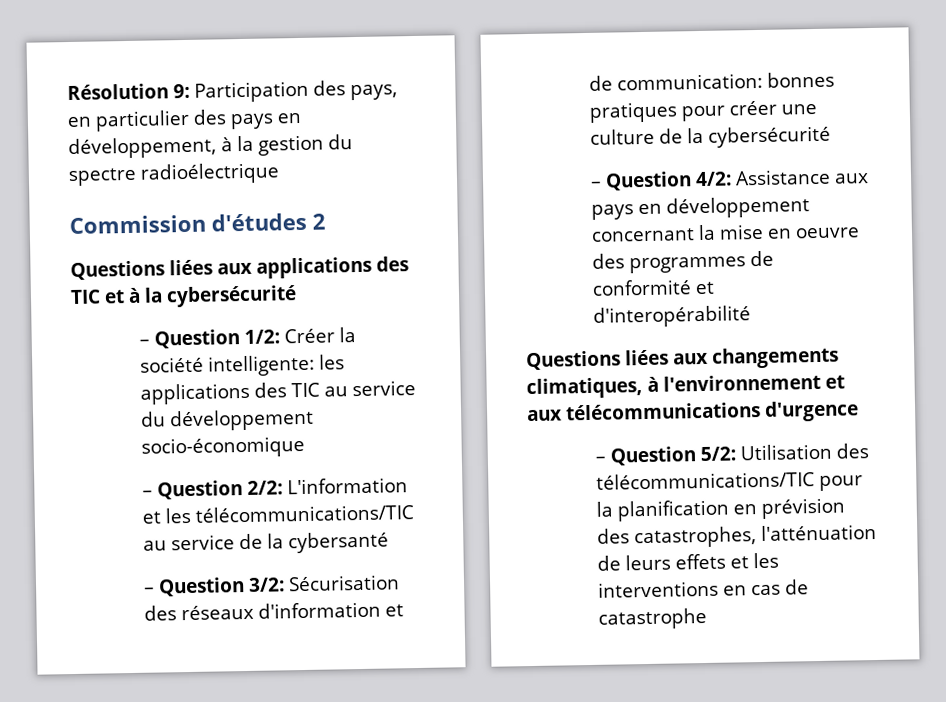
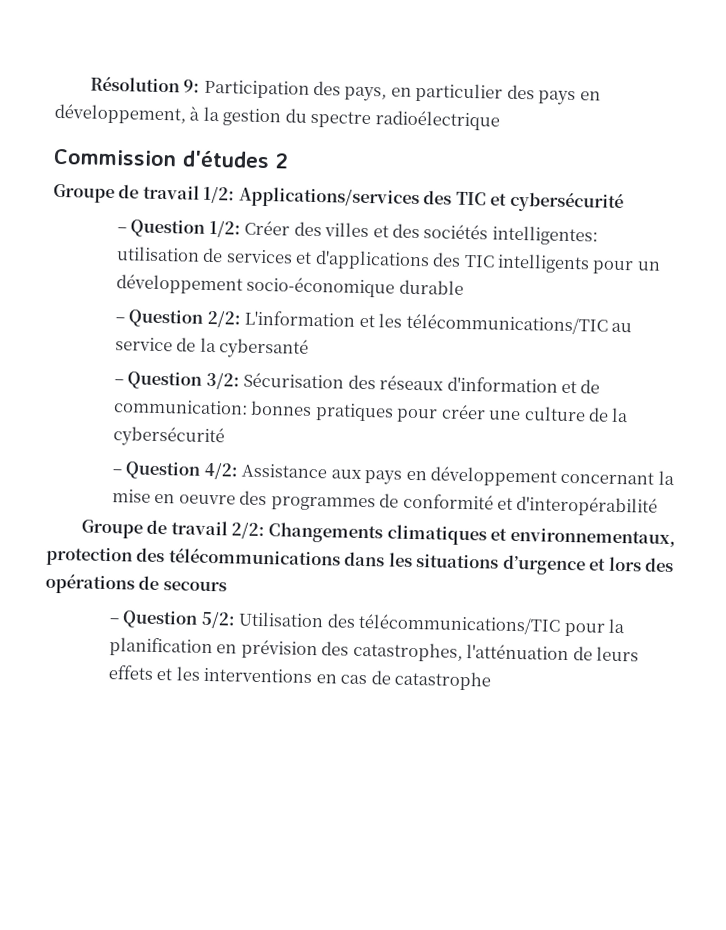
- Questions liées aux applications des TIC et à la cybersécurité
+ Groupe de travail 1/2: Applications/services des TIC et cybersécurité
- – Question 1/2: Créer la société intelligente: les applications des TIC au service du développement socio-économique
+ – Question 1/2: Créer des villes et des sociétés intelligentes: utilisation de services et d'applications des TIC intelligents pour un développement socio-économique durable
- Questions liées aux changements climatiques, à l'environnement et aux télécommunications d'urgence
+ Groupe de travail 2/2: Changements climatiques et environnementaux, protection des télécommunications dans les situations d’urgence et lors des opérations de secours

